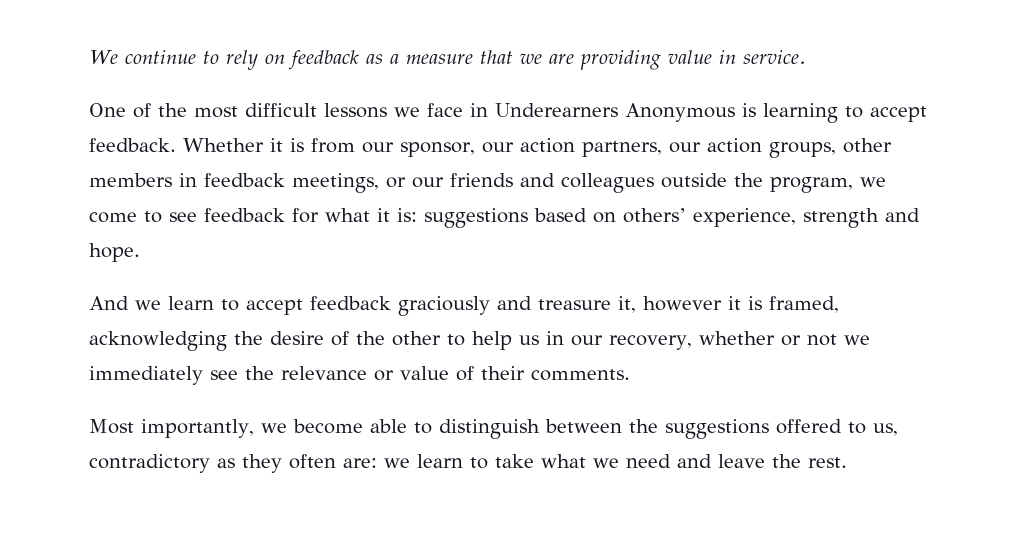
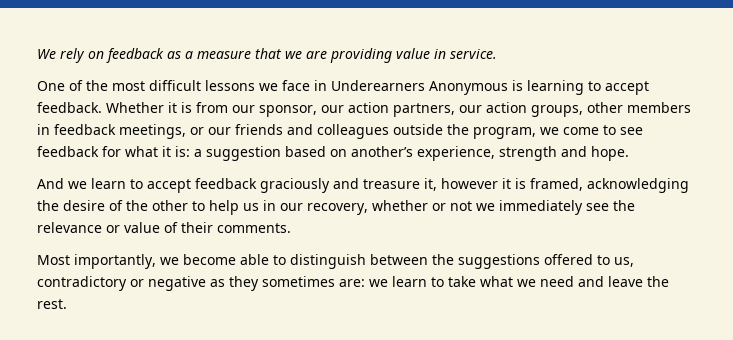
- We continue to rely on feedback as a measure that we are providing value in service.
+ We rely on feedback as a measure that we are providing value in service.
- Whether it is from our sponsor, our action partners, our action groups, other members in feedback meetings, or our friends and colleagues outside the program, we come to see feedback for what it is: suggestions based on others’ experience, strength and hope.
+ Whether it is from our sponsor, our action partners, our action groups, other members in feedback meetings, or our friends and colleagues outside the program, we come to see feedback for what it is: a suggestion based on another’s experience, strength and hope.
- Most importantly, we become able to distinguish between the suggestions offered to us, contradictory as they often are: we learn to take what we need and leave the rest.
+ Most importantly, we become able to distinguish between the suggestions offered to us, contradictory or negative as they sometimes are: we learn to take what we need and leave the rest.

